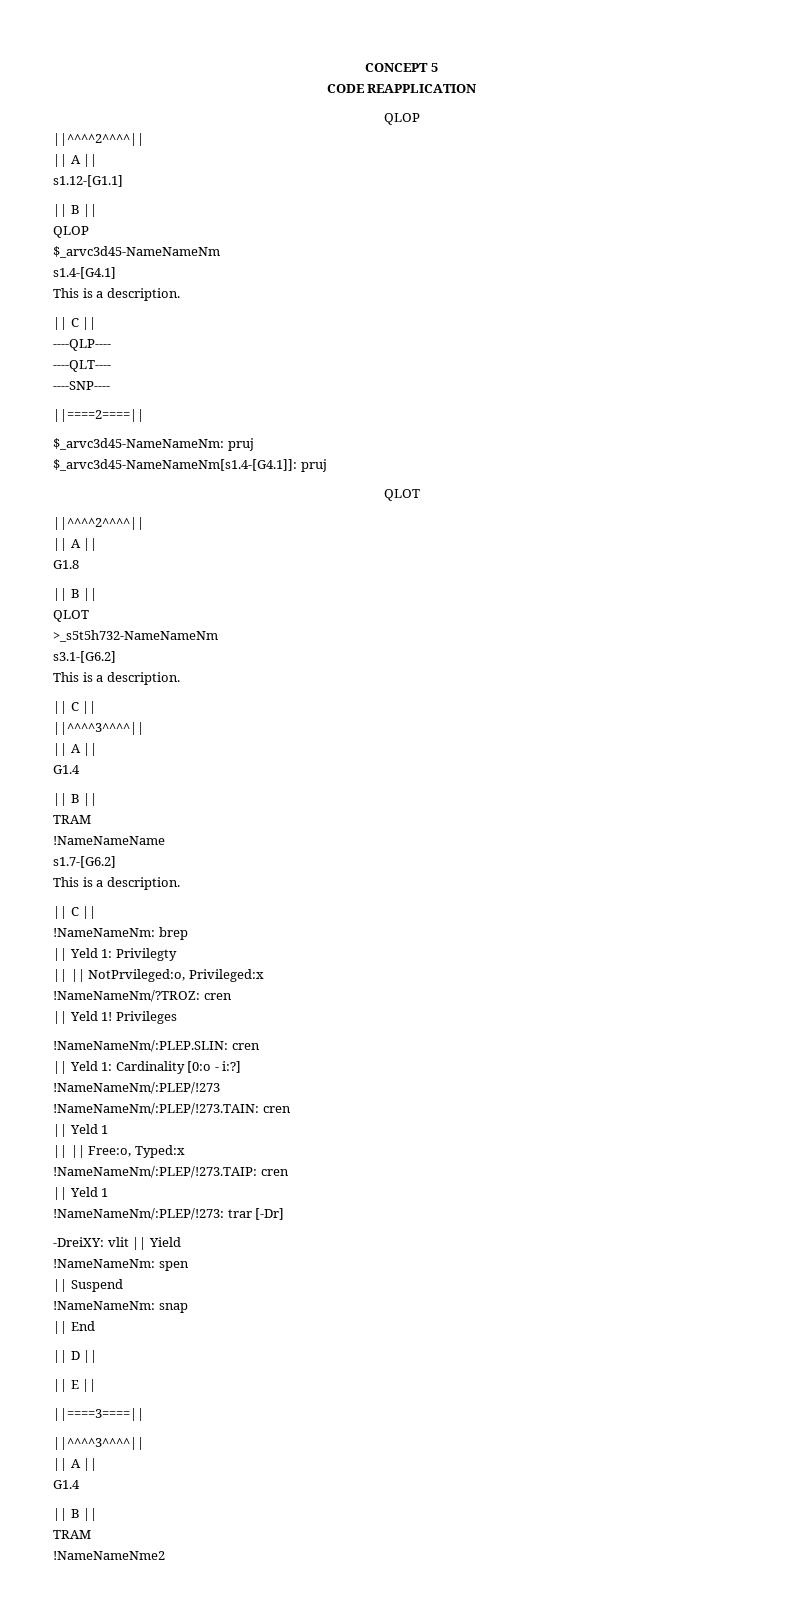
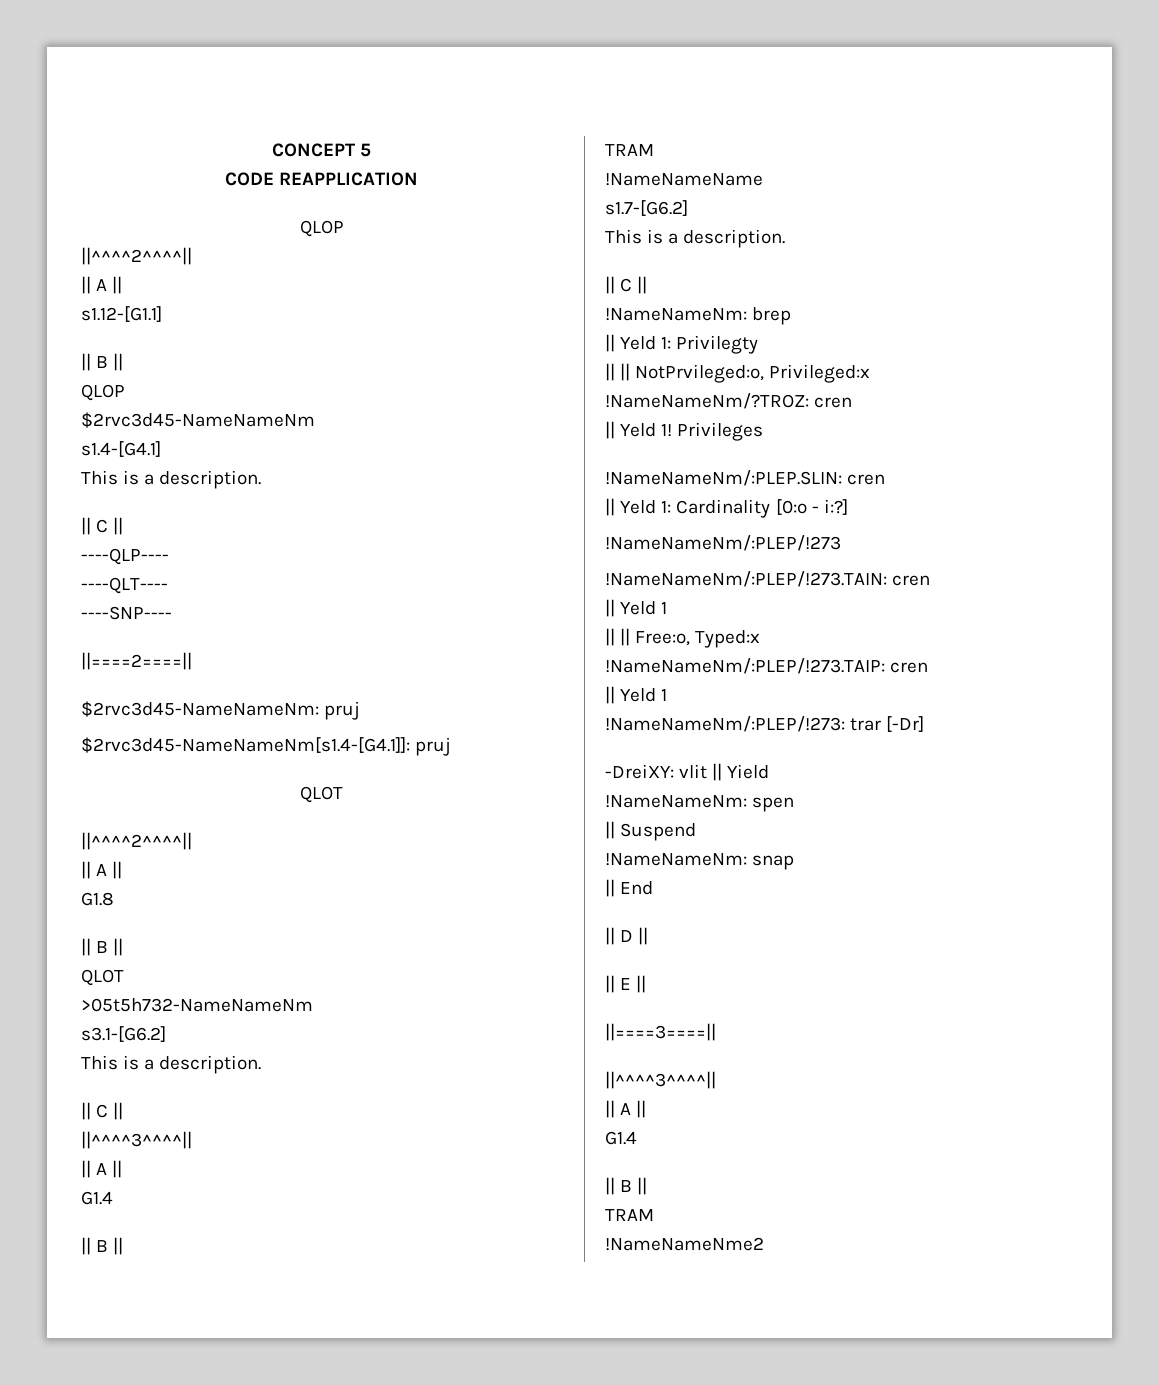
- $_arvc3d45-NameNameNm
+ $2rvc3d45-NameNameNm
- $_arvc3d45-NameNameNm: pruj
- $_arvc3d45-NameNameNm[s1.4-[G4.1]]: pruj
+ $2rvc3d45-NameNameNm: pruj
+ $2rvc3d45-NameNameNm[s1.4-[G4.1]]: pruj
- >_s5t5h732-NameNameNm
+ >05t5h732-NameNameNm

